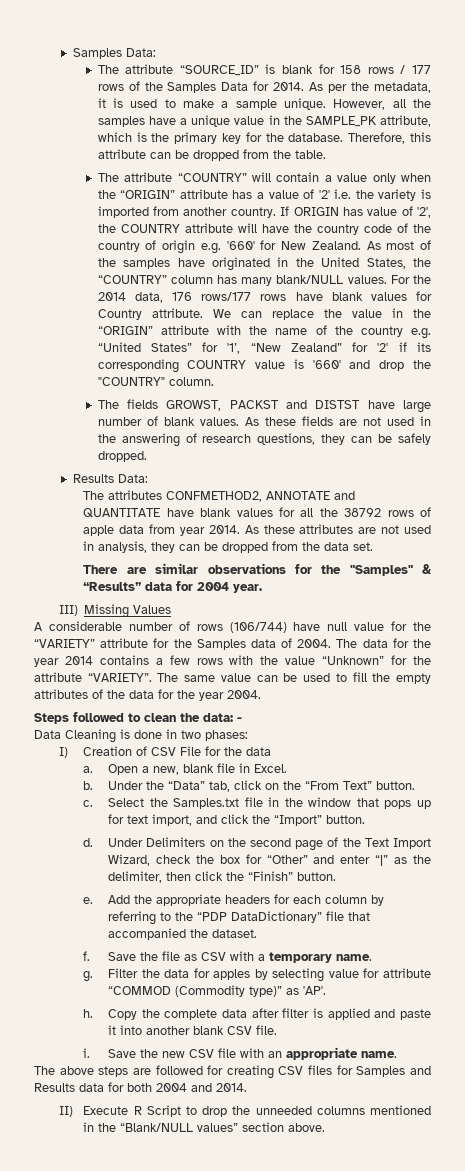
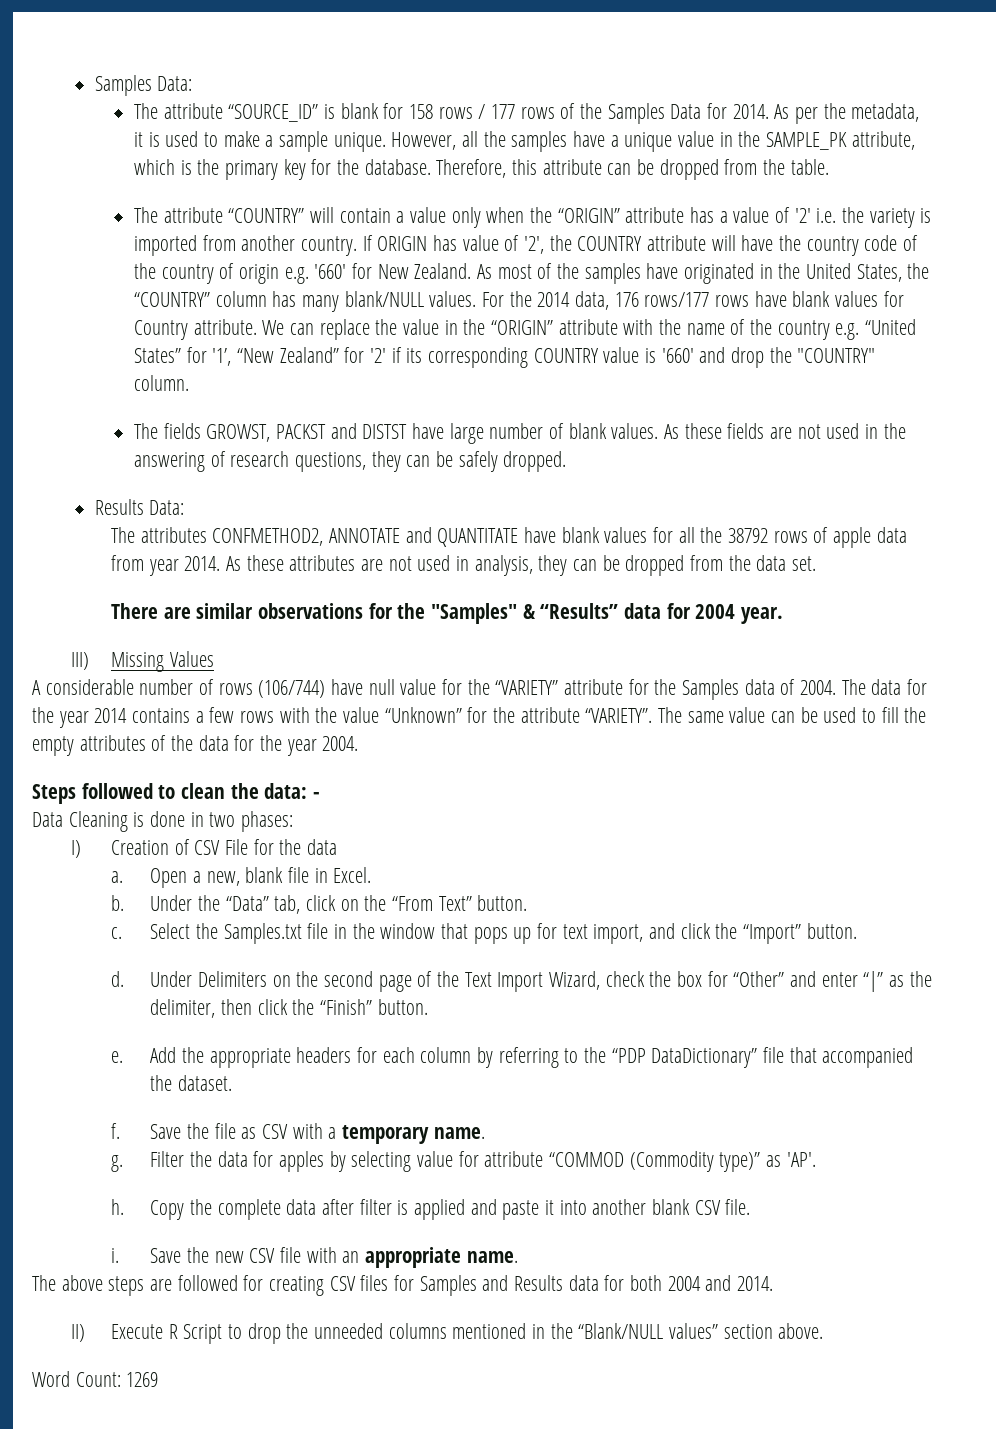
+ Word Count: 1269

